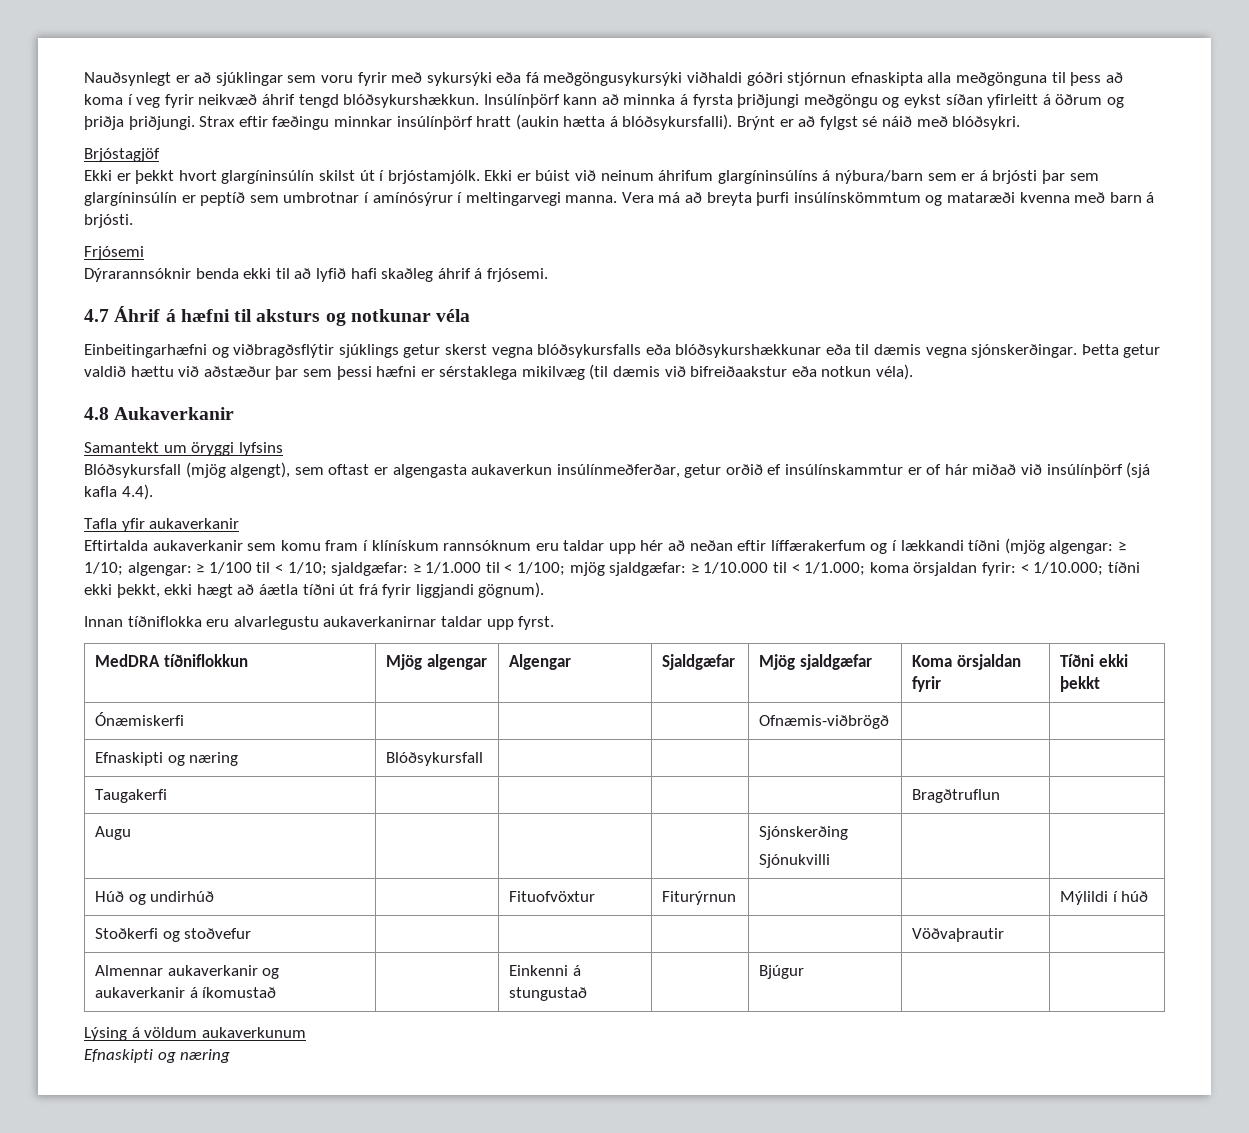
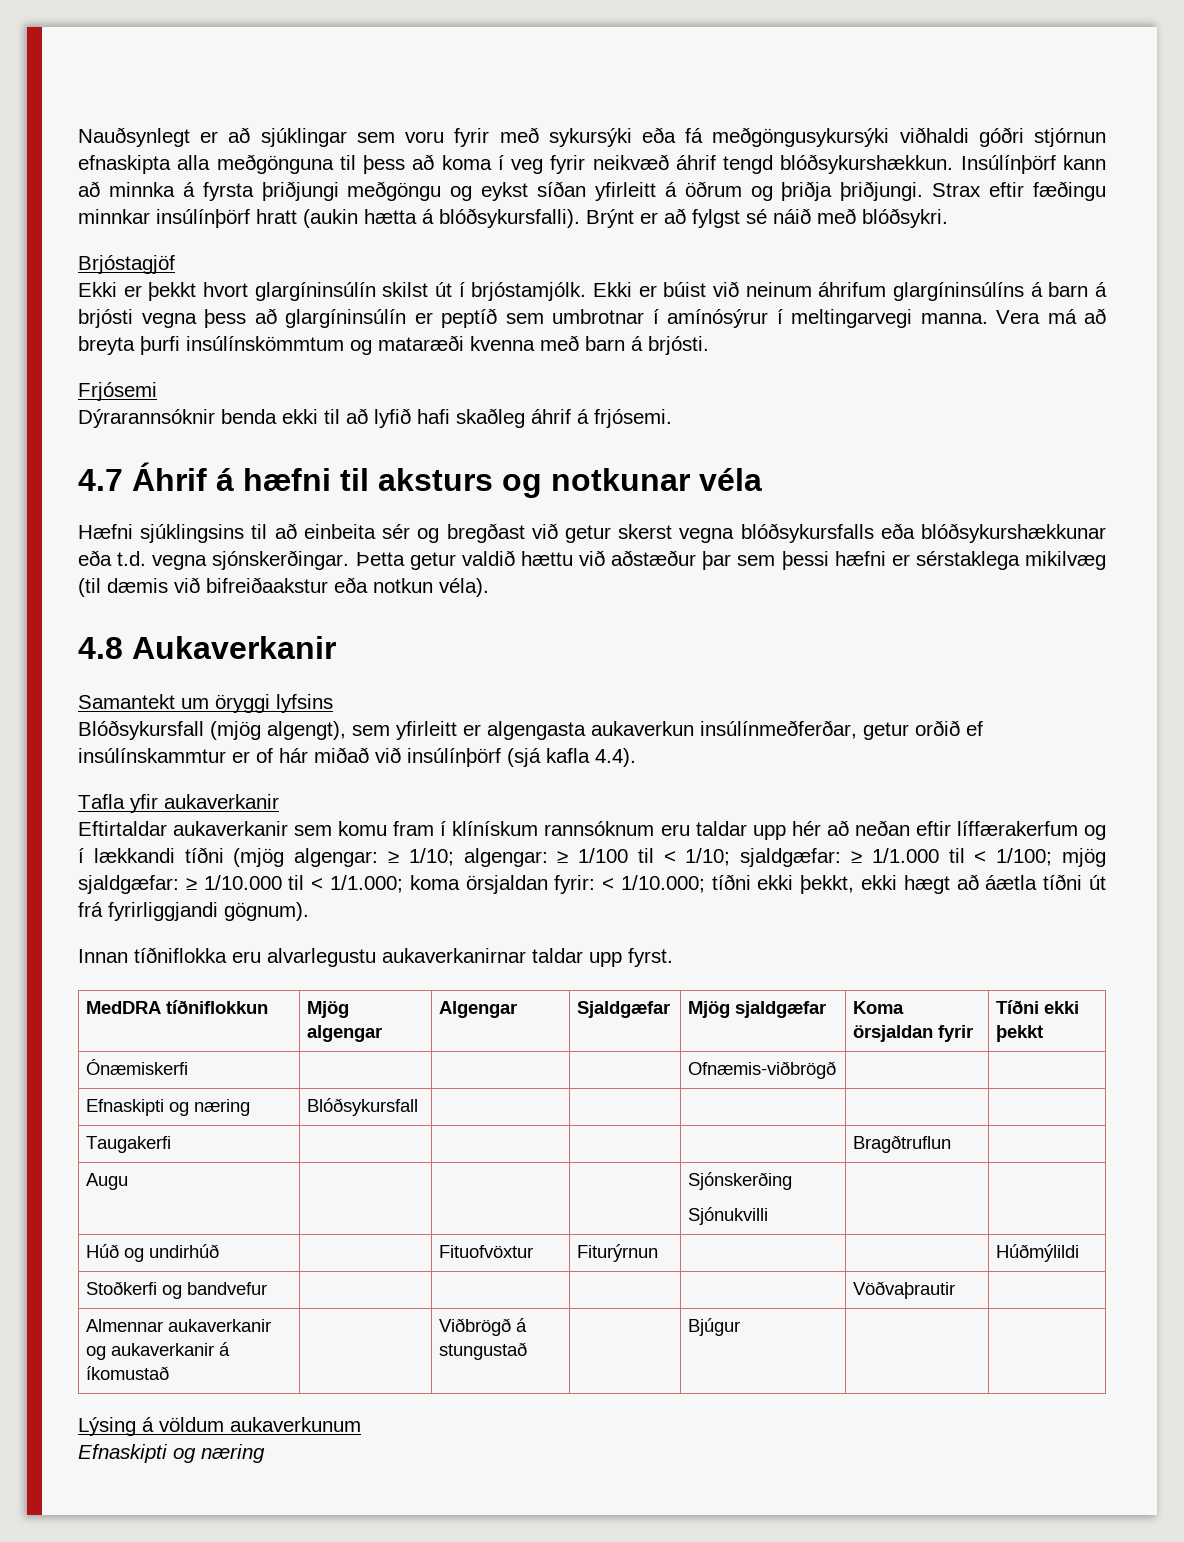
- Ekki er búist við neinum áhrifum glargíninsúlíns á nýbura/barn sem er á brjósti þar sem glargíninsúlín er peptíð sem umbrotnar í amínósýrur í meltingarvegi manna.
+ Ekki er búist við neinum áhrifum glargíninsúlíns á barn á brjósti vegna þess að glargíninsúlín er peptíð sem umbrotnar í amínósýrur í meltingarvegi manna.
- Einbeitingarhæfni og viðbragðsflýtir sjúklings getur skerst vegna blóðsykursfalls eða blóðsykurshækkunar eða til dæmis vegna sjónskerðingar.
+ Hæfni sjúklingsins til að einbeita sér og bregðast við getur skerst vegna blóðsykursfalls eða blóðsykurshækkunar eða t.d. vegna sjónskerðingar.
- Blóðsykursfall (mjög algengt), sem oftast er algengasta aukaverkun insúlínmeðferðar, getur orðið ef insúlínskammtur er of hár miðað við insúlínþörf (sjá kafla 4.4).
+ Blóðsykursfall (mjög algengt), sem yfirleitt er algengasta aukaverkun insúlínmeðferðar, getur orðið ef insúlínskammtur er of hár miðað við insúlínþörf (sjá kafla 4.4).
- Eftirtalda aukaverkanir sem komu fram í klínískum rannsóknum eru taldar upp hér að neðan eftir líffærakerfum og í lækkandi tíðni (mjög algengar: ≥ 1/10; algengar: ≥ 1/100 til < 1/10; sjaldgæfar: ≥ 1/1.000 til < 1/100; mjög sjaldgæfar: ≥ 1/10.000 til < 1/1.000; koma örsjaldan fyrir: < 1/10.000; tíðni ekki þekkt, ekki hægt að áætla tíðni út frá fyrir liggjandi gögnum).
+ Eftirtaldar aukaverkanir sem komu fram í klínískum rannsóknum eru taldar upp hér að neðan eftir líffærakerfum og í lækkandi tíðni (mjög algengar: ≥ 1/10; algengar: ≥ 1/100 til < 1/10; sjaldgæfar: ≥ 1/1.000 til < 1/100; mjög sjaldgæfar: ≥ 1/10.000 til < 1/1.000; koma örsjaldan fyrir: < 1/10.000; tíðni ekki þekkt, ekki hægt að áætla tíðni út frá fyrirliggjandi gögnum).
- Húð og undirhúð | | Fituofvöxtur | Fiturýrnun | | | Mýlildi í húð
+ Húð og undirhúð | | Fituofvöxtur | Fiturýrnun | | | Húðmýlildi
- Stoðkerfi og stoðvefur | | | | | Vöðvaþrautir |
+ Stoðkerfi og bandvefur | | | | | Vöðvaþrautir |
- Almennar aukaverkanir og aukaverkanir á íkomustað | | Einkenni á stungustað | | Bjúgur | |
+ Almennar aukaverkanir og aukaverkanir á íkomustað | | Viðbrögð á stungustað | | Bjúgur | |

